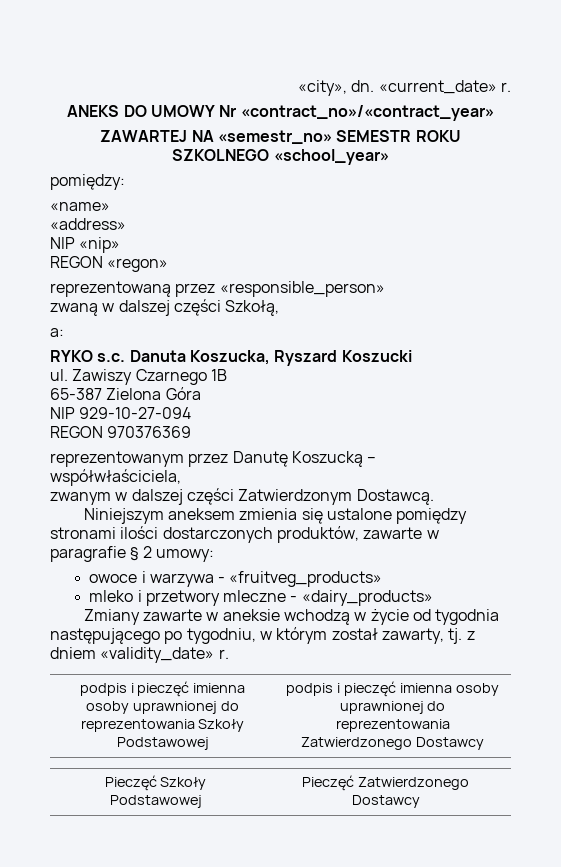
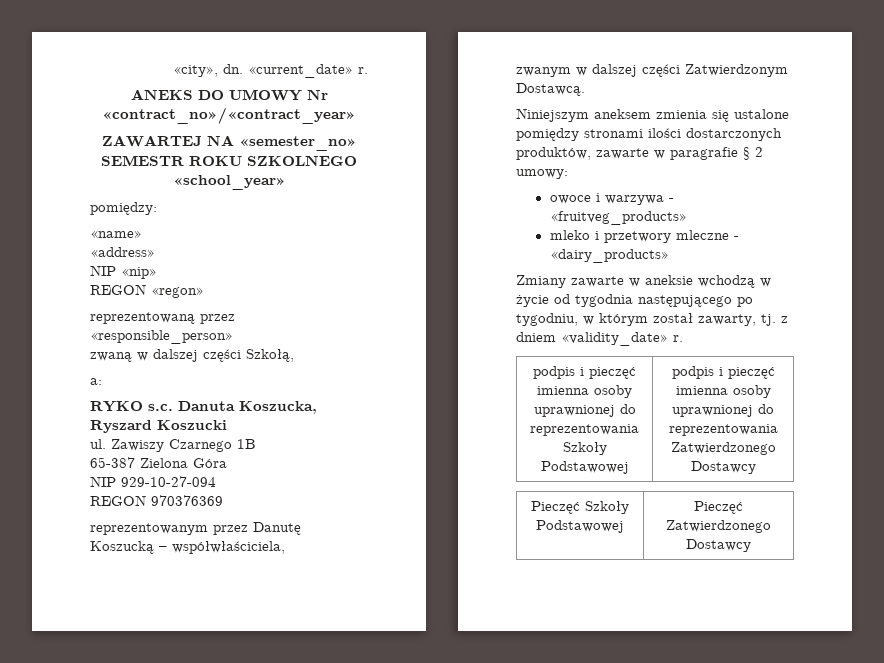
- ZAWARTEJ NA «semestr_no» SEMESTR ROKU SZKOLNEGO «school_year»
+ ZAWARTEJ NA «semester_no» SEMESTR ROKU SZKOLNEGO «school_year»

